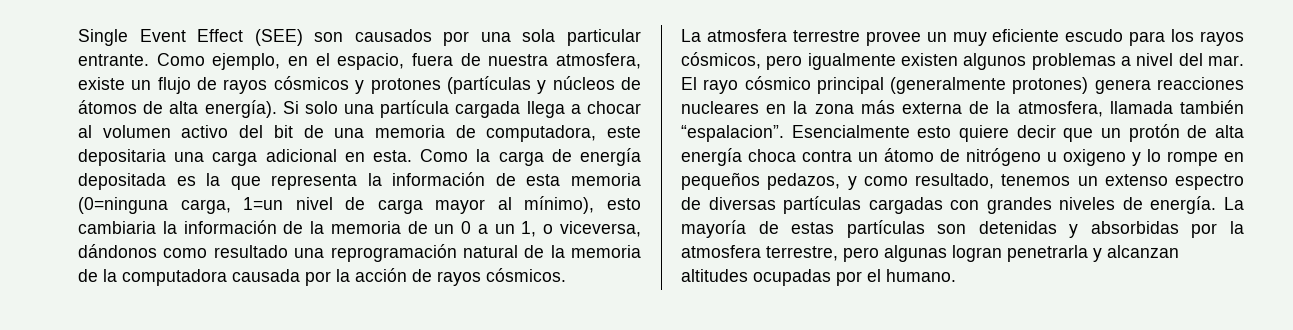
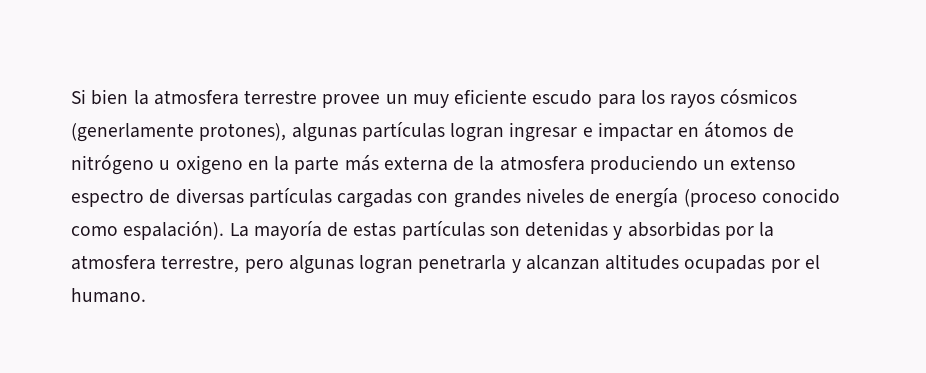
- Single Event Effect (SEE) son causados por una sola particular entrante. Como ejemplo, en el espacio, fuera de nuestra atmosfera, existe un flujo de rayos cósmicos y protones (partículas y núcleos de átomos de alta energía). Si solo una partícula cargada llega a chocar al volumen activo del bit de una memoria de computadora, este depositaria una carga adicional en esta. Como la carga de energía depositada es la que representa la información de esta memoria (0=ninguna carga, 1=un nivel de carga mayor al mínimo), esto cambiaria la información de la memoria de un 0 a un 1, o viceversa, dándonos como resultado una reprogramación natural de la memoria de la computadora causada por la acción de rayos cósmicos.
- La atmosfera terrestre provee un muy eficiente escudo para los rayos cósmicos, pero igualmente existen algunos problemas a nivel del mar. El rayo cósmico principal (generalmente protones) genera reacciones nucleares en la zona más externa de la atmosfera, llamada también “espalacion”. Esencialmente esto quiere decir que un protón de alta energía choca contra un átomo de nitrógeno u oxigeno y lo rompe en pequeños pedazos, y como resultado, tenemos un extenso espectro de diversas partículas cargadas con grandes niveles de energía.
+ Si bien la atmosfera terrestre provee un muy eficiente escudo para los rayos cósmicos (generlamente protones), algunas partículas logran ingresar e impactar en átomos de nitrógeno u oxigeno en la parte más externa de la atmosfera produciendo un extenso espectro de diversas partículas cargadas con grandes niveles de energía (proceso conocido como espalación).

